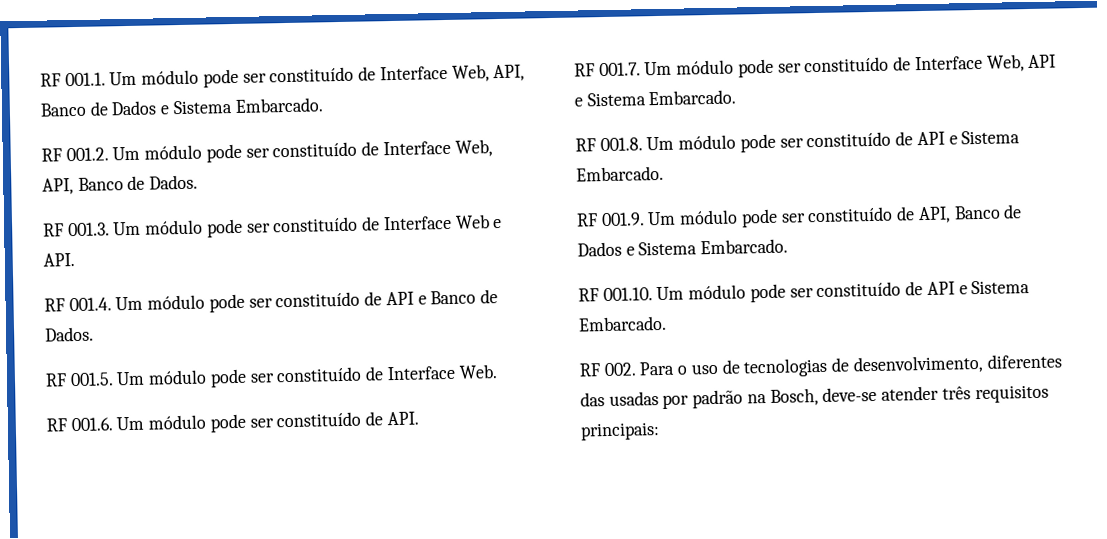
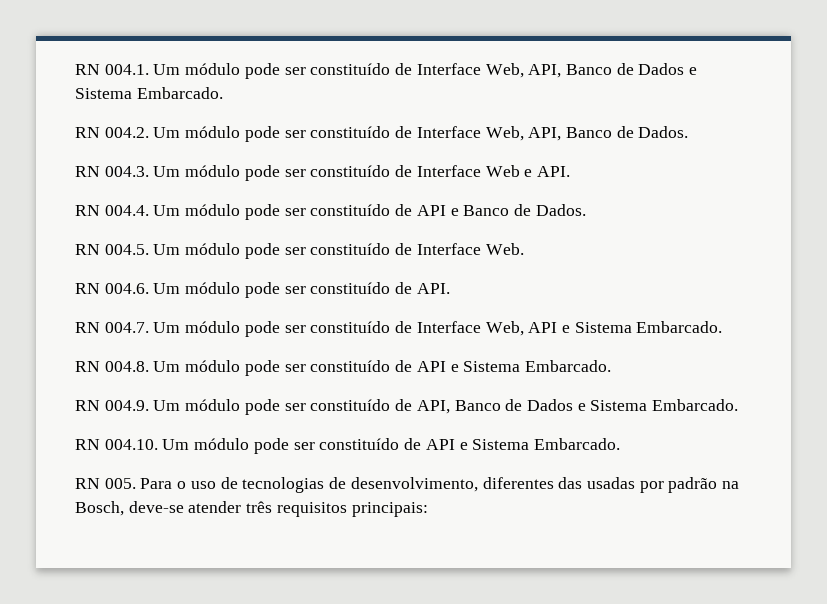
- RF 001.1. Um módulo pode ser constituído de Interface Web, API, Banco de Dados e Sistema Embarcado.
+ RN 004.1. Um módulo pode ser constituído de Interface Web, API, Banco de Dados e Sistema Embarcado.
- RF 001.2. Um módulo pode ser constituído de Interface Web, API, Banco de Dados.
+ RN 004.2. Um módulo pode ser constituído de Interface Web, API, Banco de Dados.
- RF 001.3. Um módulo pode ser constituído de Interface Web e API.
+ RN 004.3. Um módulo pode ser constituído de Interface Web e API.
- RF 001.4. Um módulo pode ser constituído de API e Banco de Dados.
+ RN 004.4. Um módulo pode ser constituído de API e Banco de Dados.
- RF 001.5. Um módulo pode ser constituído de Interface Web.
+ RN 004.5. Um módulo pode ser constituído de Interface Web.
- RF 001.6. Um módulo pode ser constituído de API.
+ RN 004.6. Um módulo pode ser constituído de API.
- RF 001.7. Um módulo pode ser constituído de Interface Web, API e Sistema Embarcado.
+ RN 004.7. Um módulo pode ser constituído de Interface Web, API e Sistema Embarcado.
- RF 001.8. Um módulo pode ser constituído de API e Sistema Embarcado.
+ RN 004.8. Um módulo pode ser constituído de API e Sistema Embarcado.
- RF 001.9. Um módulo pode ser constituído de API, Banco de Dados e Sistema Embarcado.
+ RN 004.9. Um módulo pode ser constituído de API, Banco de Dados e Sistema Embarcado.
- RF 001.10. Um módulo pode ser constituído de API e Sistema Embarcado.
+ RN 004.10. Um módulo pode ser constituído de API e Sistema Embarcado.
- RF 002. Para o uso de tecnologias de desenvolvimento, diferentes das usadas por padrão na Bosch, deve-se atender três requisitos principais:
+ RN 005. Para o uso de tecnologias de desenvolvimento, diferentes das usadas por padrão na Bosch, deve-se atender três requisitos principais:

